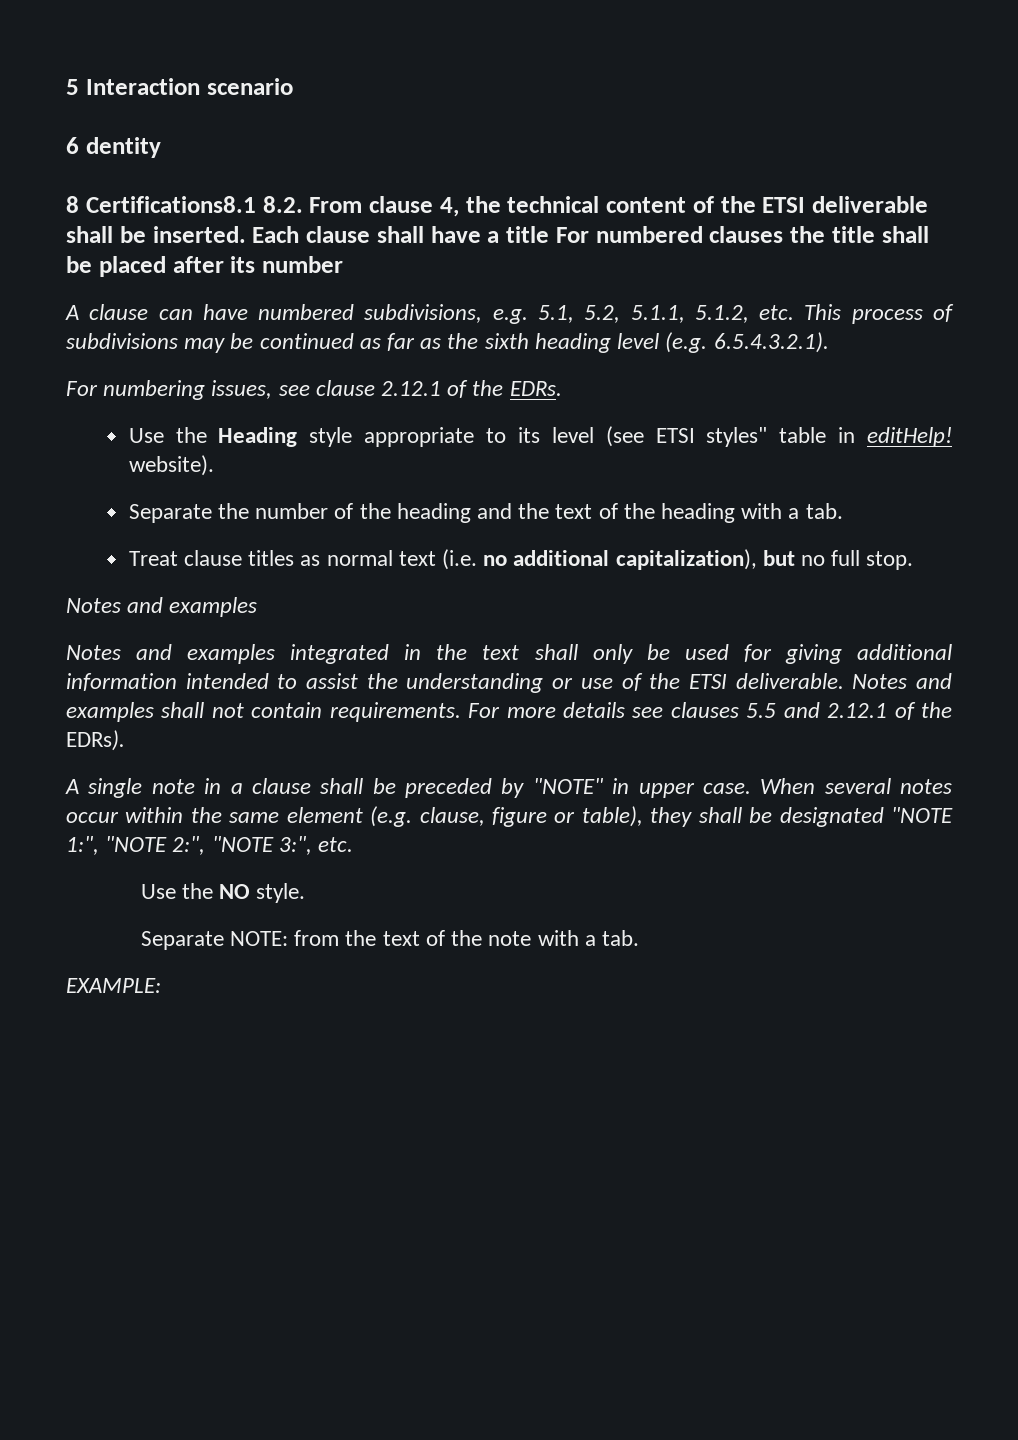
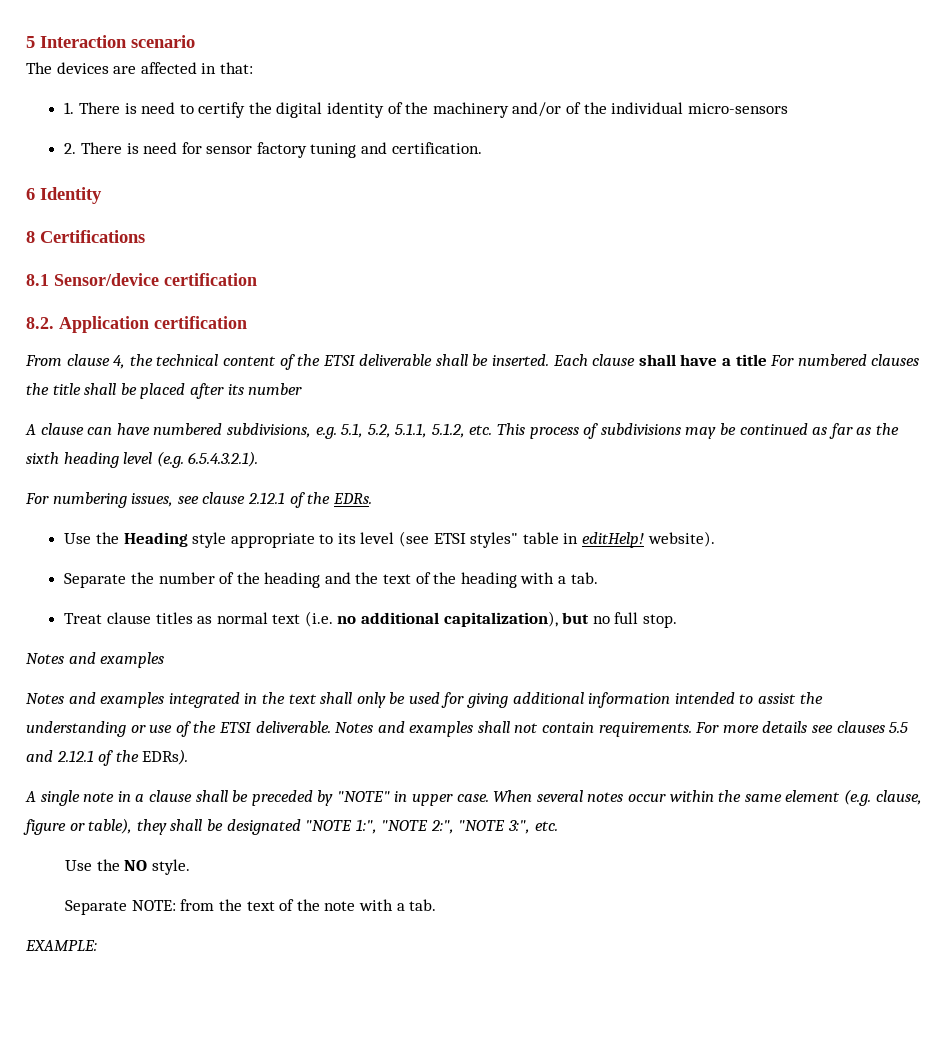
+ The devices are affected in that:
+ 1. There is need to certify the digital identity of the machinery and/or of the individual micro-sensors
+ 2. There is need for sensor factory tuning and certification.
- 6 dentity
+ 6 Identity
- 8 Certifications8.1 8.2. From clause 4, the technical content of the ETSI deliverable shall be inserted.
+ 8 Certifications
+ 8.1 Sensor/device certification
+ 8.2. Application certification
+ From clause 4, the technical content of the ETSI deliverable shall be inserted.

